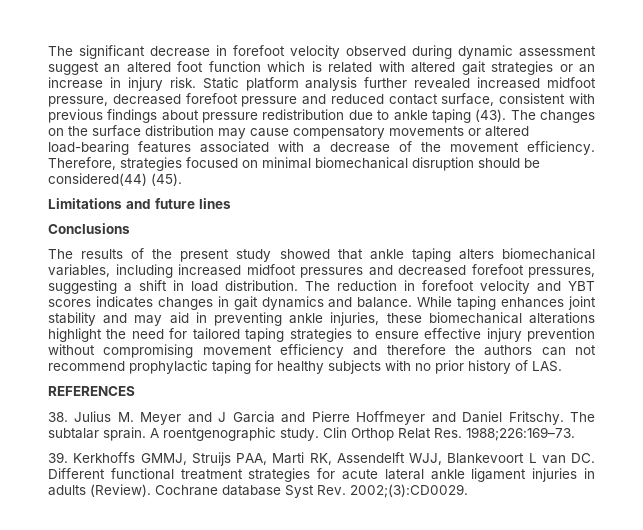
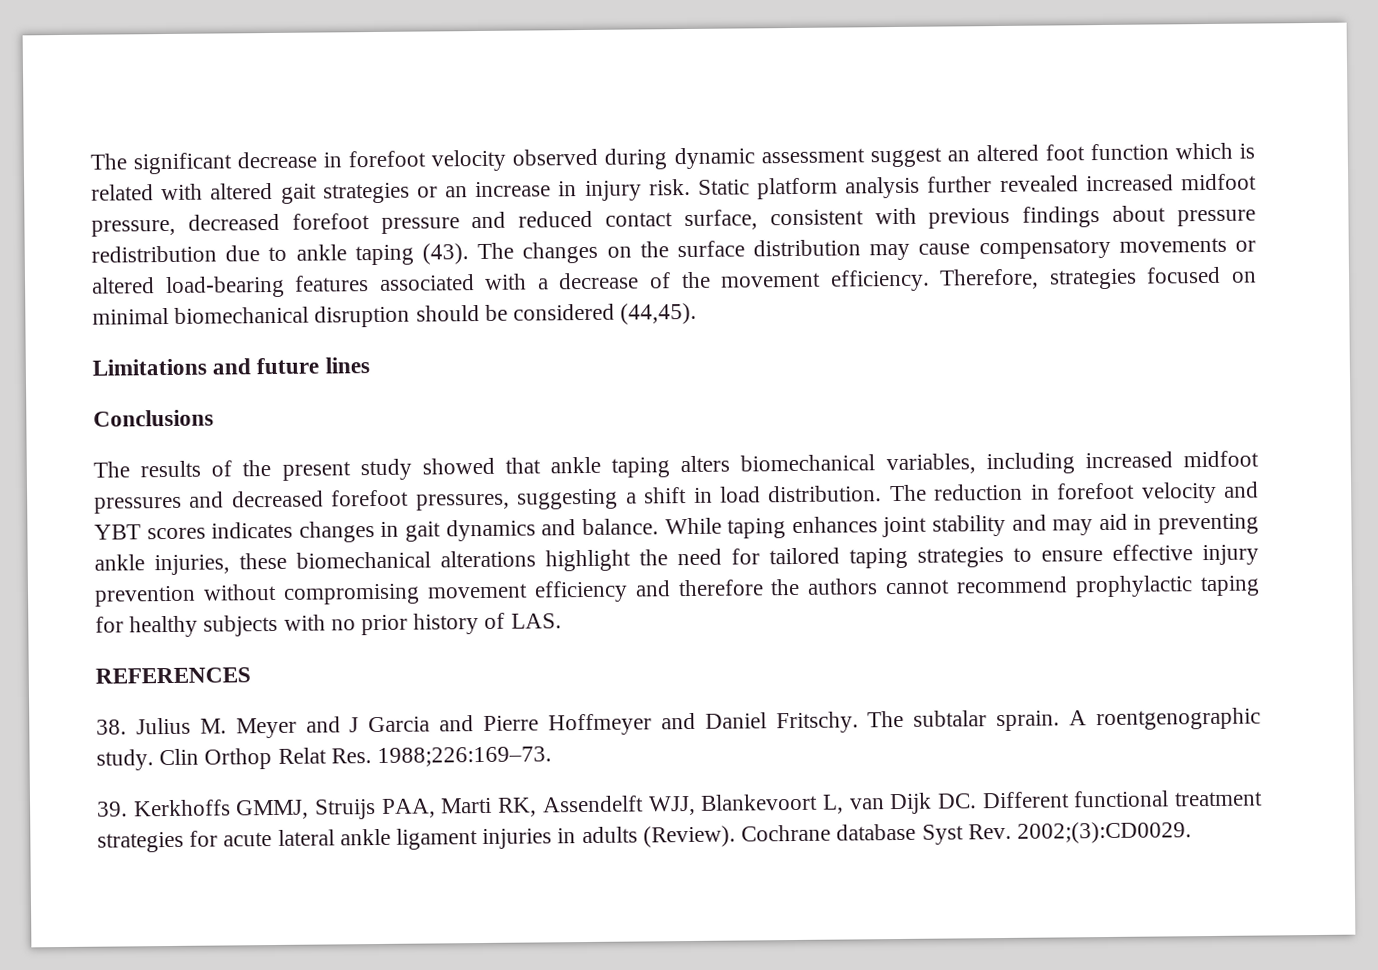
- Therefore, strategies focused on minimal biomechanical disruption should be considered(44) (45).
+ Therefore, strategies focused on minimal biomechanical disruption should be considered (44,45).
- While taping enhances joint stability and may aid in preventing ankle injuries, these biomechanical alterations highlight the need for tailored taping strategies to ensure effective injury prevention without compromising movement efficiency and therefore the authors can not recommend prophylactic taping for healthy subjects with no prior history of LAS.
+ While taping enhances joint stability and may aid in preventing ankle injuries, these biomechanical alterations highlight the need for tailored taping strategies to ensure effective injury prevention without compromising movement efficiency and therefore the authors cannot recommend prophylactic taping for healthy subjects with no prior history of LAS.
- 39. Kerkhoffs GMMJ, Struijs PAA, Marti RK, Assendelft WJJ, Blankevoort L van DC. Different functional treatment strategies for acute lateral ankle ligament injuries in adults (Review).
+ 39. Kerkhoffs GMMJ, Struijs PAA, Marti RK, Assendelft WJJ, Blankevoort L, van Dijk DC. Different functional treatment strategies for acute lateral ankle ligament injuries in adults (Review).

